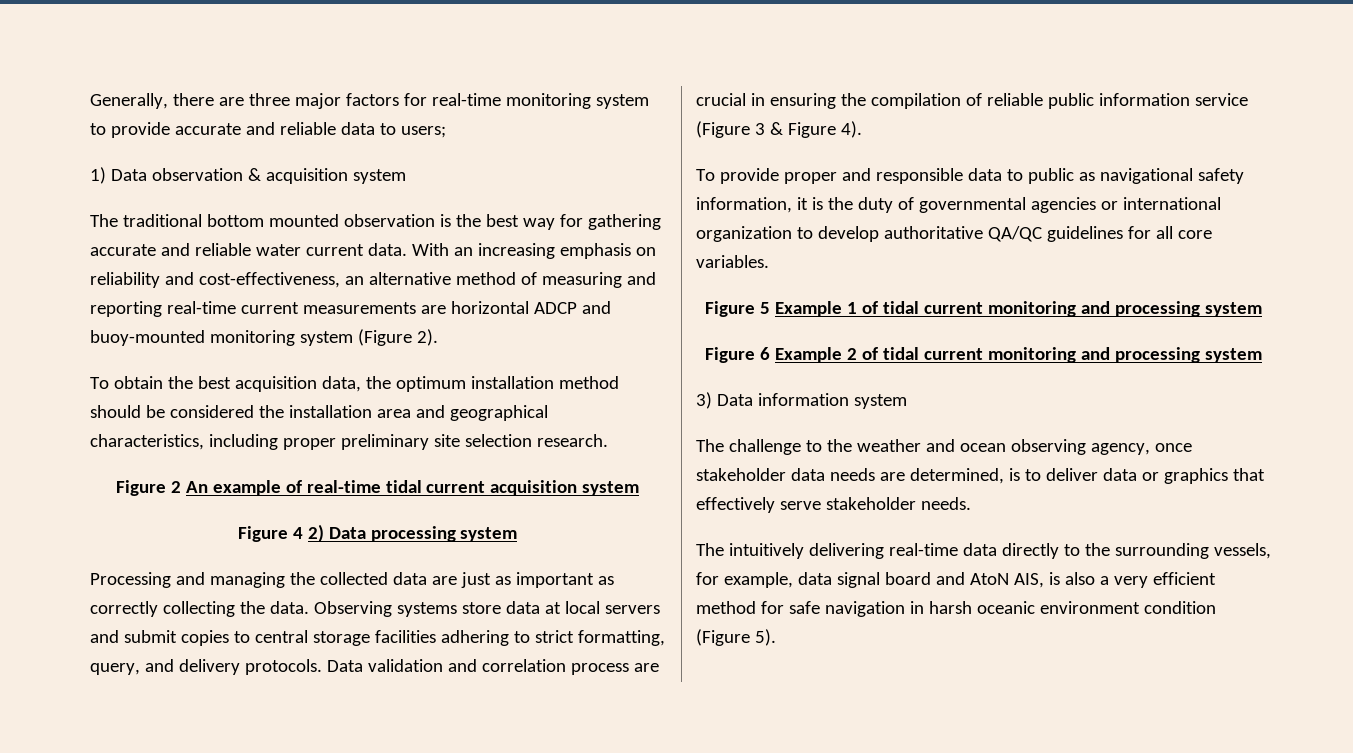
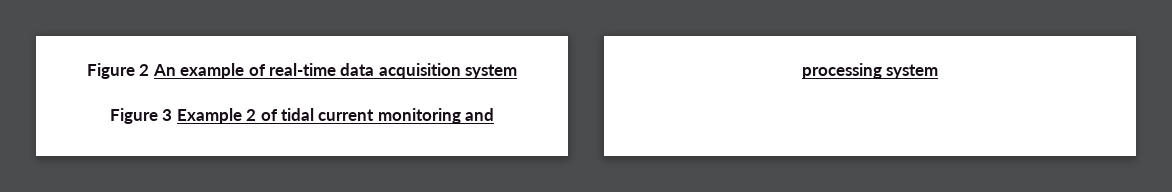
- Generally, there are three major factors for real-time monitoring system to provide accurate and reliable data to users;
- 1) Data observation & acquisition system
- The traditional bottom mounted observation is the best way for gathering accurate and reliable water current data. With an increasing emphasis on reliability and cost-effectiveness, an alternative method of measuring and reporting real-time current measurements are horizontal ADCP and buoy-mounted monitoring system (Figure 2).
- To obtain the best acquisition data, the optimum installation method should be considered the installation area and geographical characteristics, including proper preliminary site selection research.
- Figure 2 An example of real-time tidal current acquisition system
- Figure 4 2) Data processing system
- Processing and managing the collected data are just as important as correctly collecting the data. Observing systems store data at local servers and submit copies to central storage facilities adhering to strict formatting, query, and delivery protocols. Data validation and correlation process are crucial in ensuring the compilation of reliable public information service (Figure 3 & Figure 4).
- To provide proper and responsible data to public as navigational safety information, it is the duty of governmental agencies or international organization to develop authoritative QA/QC guidelines for all core variables.
- Figure 5 Example 1 of tidal current monitoring and processing system
- Figure 6 Example 2 of tidal current monitoring and processing system
+ Figure 2 An example of real-time data acquisition system
+ Figure 3 Example 2 of tidal current monitoring and processing system
- 3) Data information system
- The challenge to the weather and ocean observing agency, once stakeholder data needs are determined, is to deliver data or graphics that effectively serve stakeholder needs.
- The intuitively delivering real-time data directly to the surrounding vessels, for example, data signal board and AtoN AIS, is also a very efficient method for safe navigation in harsh oceanic environment condition (Figure 5).

